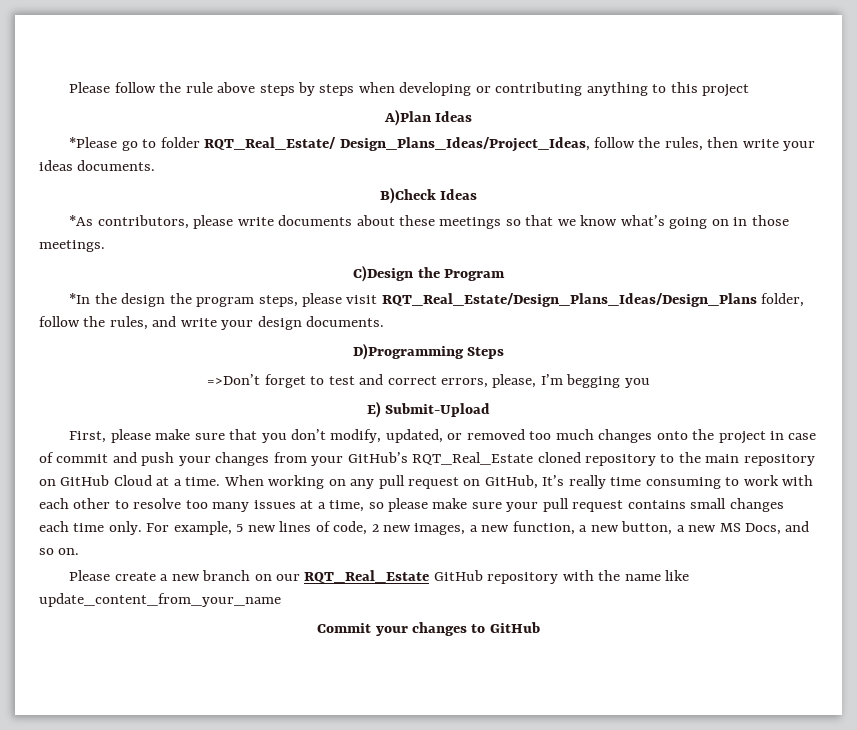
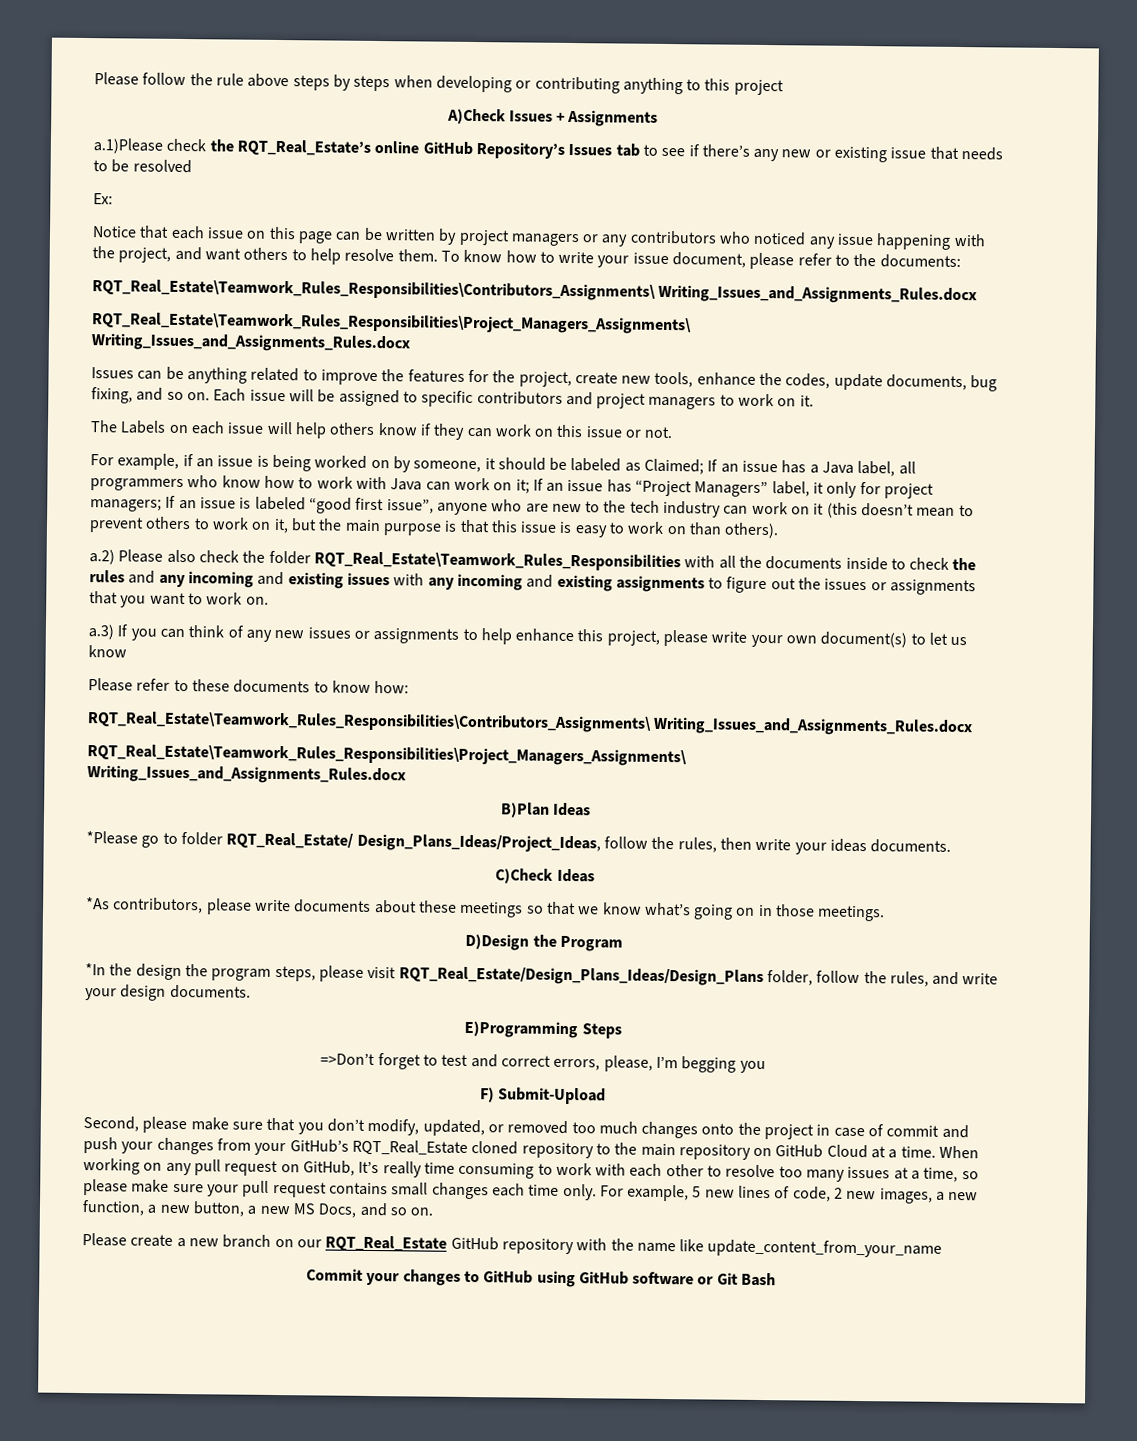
- A)Plan Ideas
+ A)Check Issues + Assignments
+ a.1)Please check the RQT_Real_Estate’s online GitHub Repository’s Issues tab to see if there’s any new or existing issue that needs to be resolved
+ Ex:
+ Notice that each issue on this page can be written by project managers or any contributors who noticed any issue happening with the project, and want others to help resolve them. To know how to write your issue document, please refer to the documents:
+ RQT_Real_Estate\Teamwork_Rules_Responsibilities\Contributors_Assignments\ Writing_Issues_and_Assignments_Rules.docx
+ RQT_Real_Estate\Teamwork_Rules_Responsibilities\Project_Managers_Assignments\ Writing_Issues_and_Assignments_Rules.docx
+ Issues can be anything related to improve the features for the project, create new tools, enhance the codes, update documents, bug fixing, and so on. Each issue will be assigned to specific contributors and project managers to work on it.
+ The Labels on each issue will help others know if they can work on this issue or not.
+ For example, if an issue is being worked on by someone, it should be labeled as Claimed; If an issue has a Java label, all programmers who know how to work with Java can work on it; If an issue has “Project Managers” label, it only for project managers; If an issue is labeled “good first issue”, anyone who are new to the tech industry can work on it (this doesn’t mean to prevent others to work on it, but the main purpose is that this issue is easy to work on than others).
+ a.2) Please also check the folder RQT_Real_Estate\Teamwork_Rules_Responsibilities with all the documents inside to check the rules and any incoming and existing issues with any incoming and existing assignments to figure out the issues or assignments that you want to work on.
+ a.3) If you can think of any new issues or assignments to help enhance this project, please write your own document(s) to let us know
+ Please refer to these documents to know how:
+ RQT_Real_Estate\Teamwork_Rules_Responsibilities\Contributors_Assignments\ Writing_Issues_and_Assignments_Rules.docx
+ RQT_Real_Estate\Teamwork_Rules_Responsibilities\Project_Managers_Assignments\ Writing_Issues_and_Assignments_Rules.docx
+ B)Plan Ideas
- B)Check Ideas
+ C)Check Ideas
- C)Design the Program
+ D)Design the Program
- D)Programming Steps
+ E)Programming Steps
- E) Submit-Upload
+ F) Submit-Upload
- First, please make sure that you don’t modify, updated, or removed too much changes onto the project in case of commit and push your changes from your GitHub’s RQT_Real_Estate cloned repository to the main repository on GitHub Cloud at a time.
+ Second, please make sure that you don’t modify, updated, or removed too much changes onto the project in case of commit and push your changes from your GitHub’s RQT_Real_Estate cloned repository to the main repository on GitHub Cloud at a time.
- Commit your changes to GitHub
+ Commit your changes to GitHub using GitHub software or Git Bash

